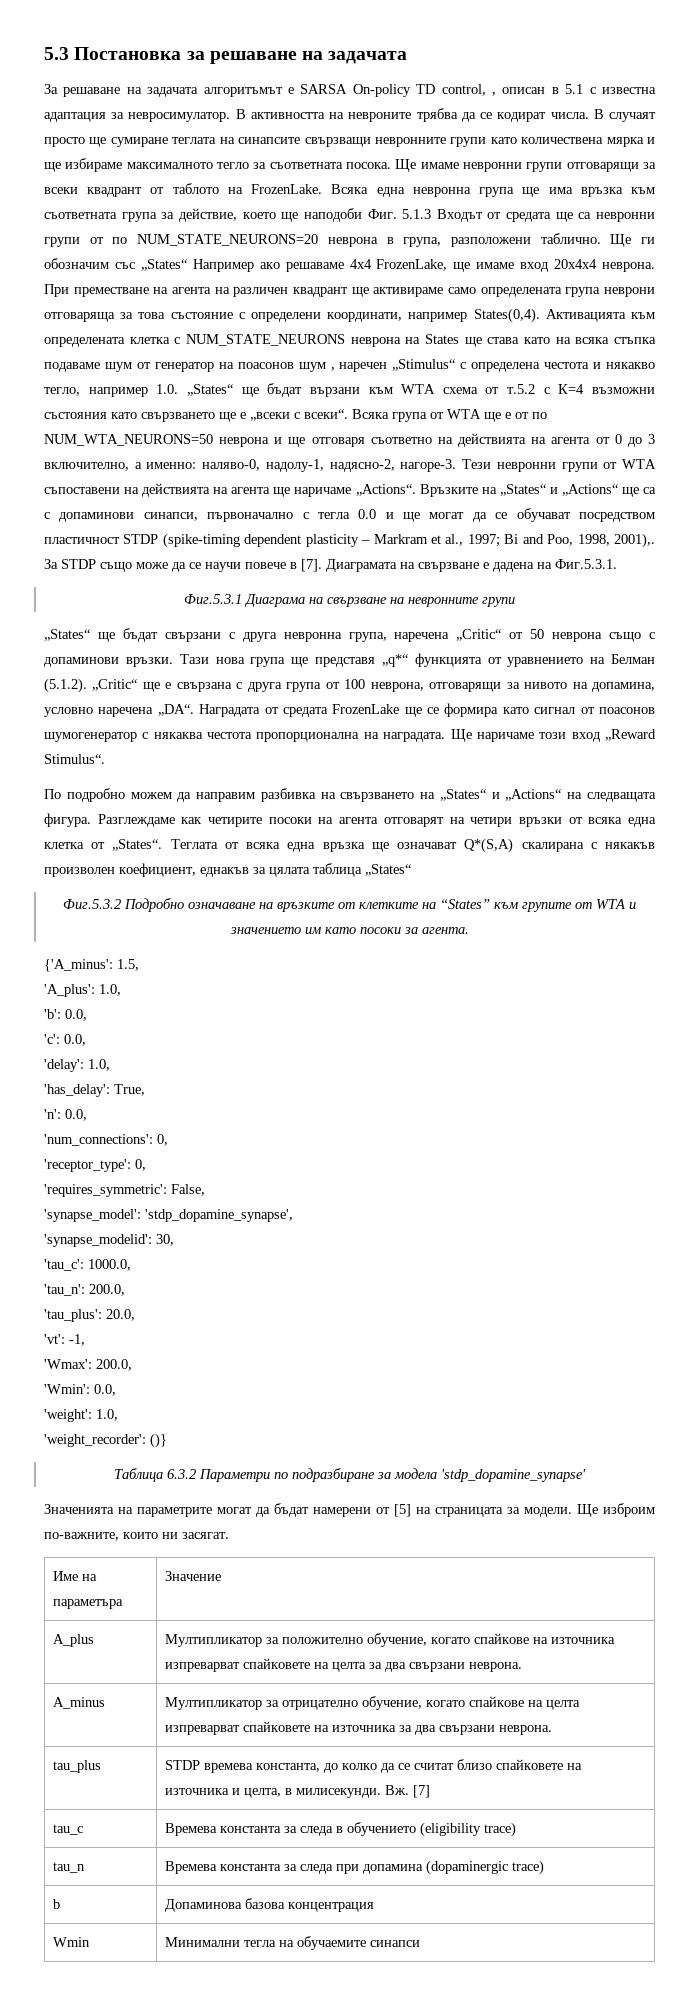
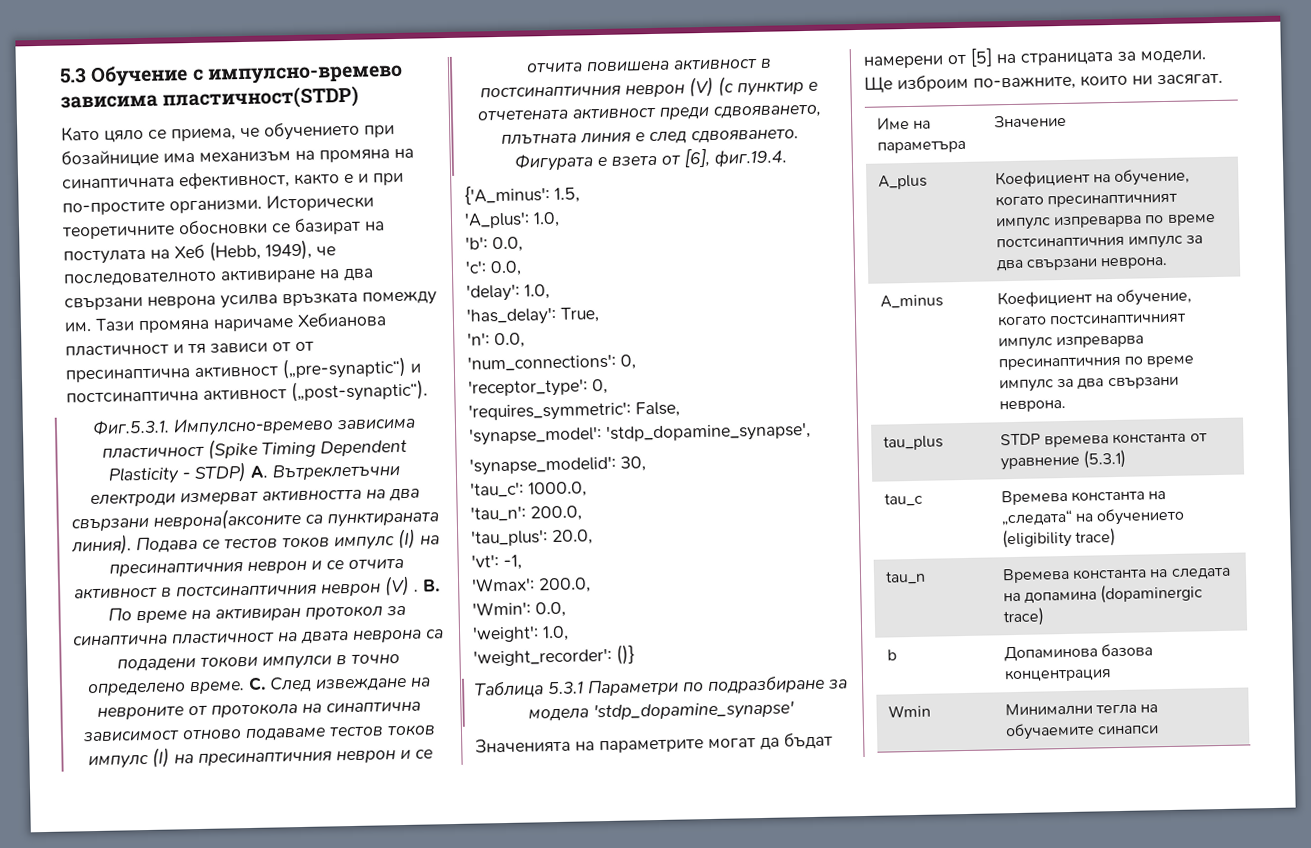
- 5.3 Постановка за решаване на задачата
- За решаване на задачата алгоритъмът е SARSA On-policy TD control, , описан в 5.1 с известна адаптация за невросимулатор. В активността на невроните трябва да се кодират числа. В случаят просто ще сумиране теглата на синапсите свързващи невронните групи като количествена мярка и ще избираме максималното тегло за съответната посока. Ще имаме невронни групи отговарящи за всеки квадрант от таблото на FrozenLake. Всяка една невронна група ще има връзка към съответната група за действие, което ще наподоби Фиг. 5.1.3 Входът от средата ще са невронни групи от по NUM_STATE_NEURONS=20 неврона в група, разположени таблично. Ще ги обозначим със „States“ Например ако решаваме 4х4 FrozenLake, ще имаме вход 20х4х4 неврона. При преместване на агента на различен квадрант ще активираме само определената група неврони отговаряща за това състояние с определени координати, например States(0,4). Активацията към определената клетка с NUM_STATE_NEURONS неврона на States ще става като на всяка стъпка подаваме шум от генератор на поасонов шум , наречен „Stimulus“ с определена честота и някакво тегло, например 1.0. „States“ ще бъдат вързани към WTA схема от т.5.2 с К=4 възможни състояния като свързването ще е „всеки с всеки“. Всяка група от WTA ще е от по NUM_WTA_NEURONS=50 неврона и ще отговаря съответно на действията на агента от 0 до 3 включително, а именно: наляво-0, надолу-1, надясно-2, нагоре-3. Тези невронни групи от WTA съпоставени на действията на агента ще наричаме „Actions“. Връзките на „States“ и „Actions“ ще са с допаминови синапси, първоначално с тегла 0.0 и ще могат да се обучават посредством пластичност STDP (spike-timing dependent plasticity – Markram et al., 1997; Bi and Poo, 1998, 2001),. За STDP също може да се научи повече в [7]. Диаграмата на свързване е дадена на Фиг.5.3.1.
- Фиг.5.3.1 Диаграма на свързване на невронните групи
- „States“ ще бъдат свързани с друга невронна група, наречена „Critic“ от 50 неврона също с допаминови връзки. Тази нова група ще представя „q*“ функцията от уравнението на Белман (5.1.2). „Critic“ ще е свързана с друга група от 100 неврона, отговарящи за нивото на допамина, условно наречена „DA“. Наградата от средата FrozenLake ще се формира като сигнал от поасонов шумогенератор с някаква честота пропорционална на наградата. Ще наричаме този вход „Reward Stimulus“.
- По подробно можем да направим разбивка на свързването на „States“ и „Actions“ на следващата фигура. Разглеждаме как четирите посоки на агента отговарят на четири връзки от всяка една клетка от „States“. Теглата от всяка една връзка ще означават Q*(S,A) скалирана с някакъв произволен коефициент, еднакъв за цялата таблица „States“
- Фиг.5.3.2 Подробно означаване на връзките от клетките на “States” към групите от WTA и значението им като посоки за агента.
+ 5.3 Обучение с импулсно-времево зависима пластичност(STDP)
+ Като цяло се приема, че обучението при бозайницие има механизъм на промяна на синаптичната ефективност, както е и при по-простите организми. Исторически теоретичните обосновки се базират на постулата на Хеб (Hebb, 1949), че последователното активиране на два свързани неврона усилва връзката помежду им. Тази промяна наричаме Хебианова пластичност и тя зависи от от пресинаптична активност („pre-synaptic“) и постсинаптична активност („post-synaptic“).
+ Фиг.5.3.1. Импулсно-времево зависима пластичност (Spike Timing Dependent Plasticity - STDP) А. Вътреклетъчни електроди измерват активността на два свързани неврона(аксоните са пунктираната линия). Подава се тестов токов импулс (I) на пресинаптичния неврон и се отчита активност в постсинаптичния неврон (V) . B. По време на активиран протокол за синаптична пластичност на двата неврона са подадени токови импулси в точно определено време. C. След извеждане на невроните от протокола на синаптична зависимост отново подаваме тестов токов импулс (I) на пресинаптичния неврон и се отчита повишена активност в постсинаптичния неврон (V) (с пунктир е отчетената активност преди сдвояването, плътната линия е след сдвояването. Фигурата е взета от [6], фиг.19.4.
- Таблица 6.3.2 Параметри по подразбиране за модела 'stdp_dopamine_synapse'
+ Таблица 5.3.1 Параметри по подразбиране за модела 'stdp_dopamine_synapse'
- A_plus | Мултипликатор за положително обучение, когато спайкове на източника изпреварват спайковете на целта за два свързани неврона.
+ A_plus | Коефициент на обучение, когато пресинаптичният импулс изпреварва по време постсинаптичния импулс за два свързани неврона.
- A_minus | Мултипликатор за отрицателно обучение, когато спайкове на целта изпреварват спайковете на източника за два свързани неврона.
+ A_minus | Коефициент на обучение, когато постсинаптичният импулс изпреварва пресинаптичния по време импулс за два свързани неврона.
- tau_plus | STDP времева константа, до колко да се считат близо спайковете на източника и целта, в милисекунди. Вж. [7]
+ tau_plus | STDP времева константа от уравнение (5.3.1)
- tau_c | Времева константа за следа в обучението (eligibility trace)
+ tau_c | Времева константа на „следата“ на обучението (eligibility trace)
- tau_n | Времева константа за следа при допамина (dopaminergic trace)
+ tau_n | Времева константа на следата на допамина (dopaminergic trace)

